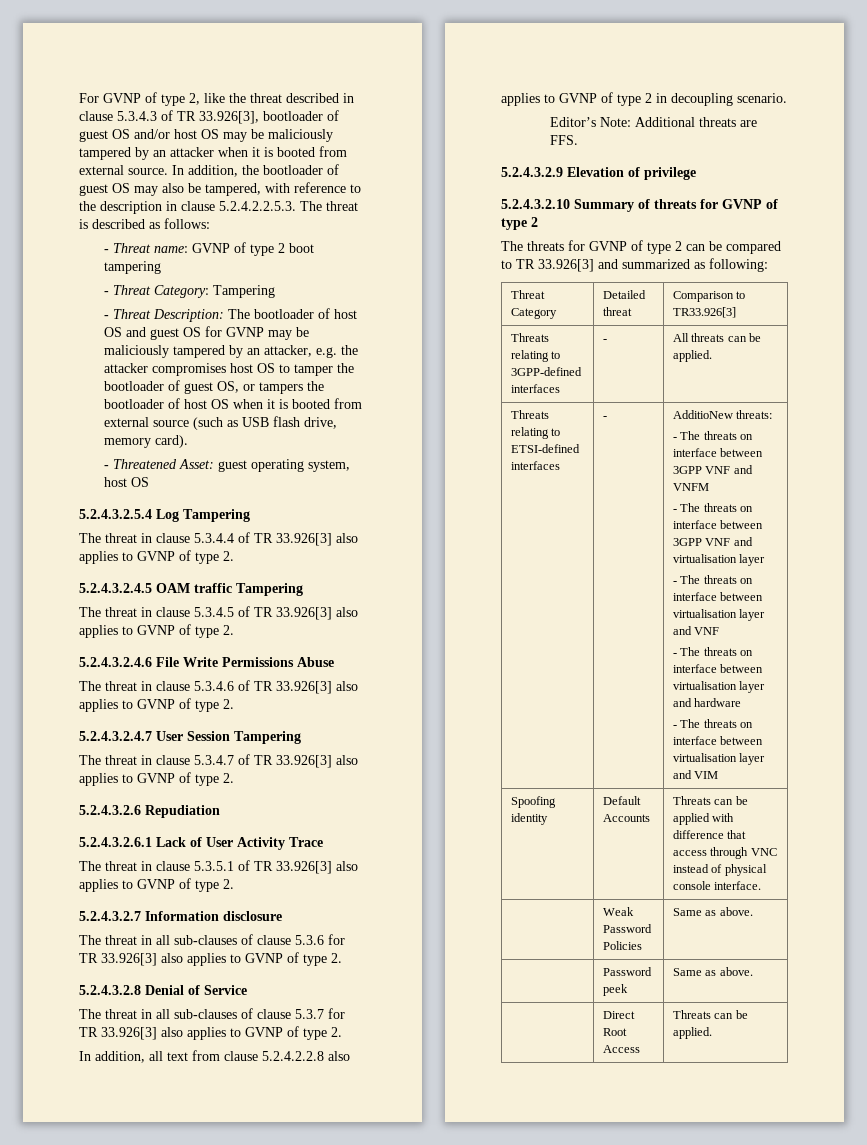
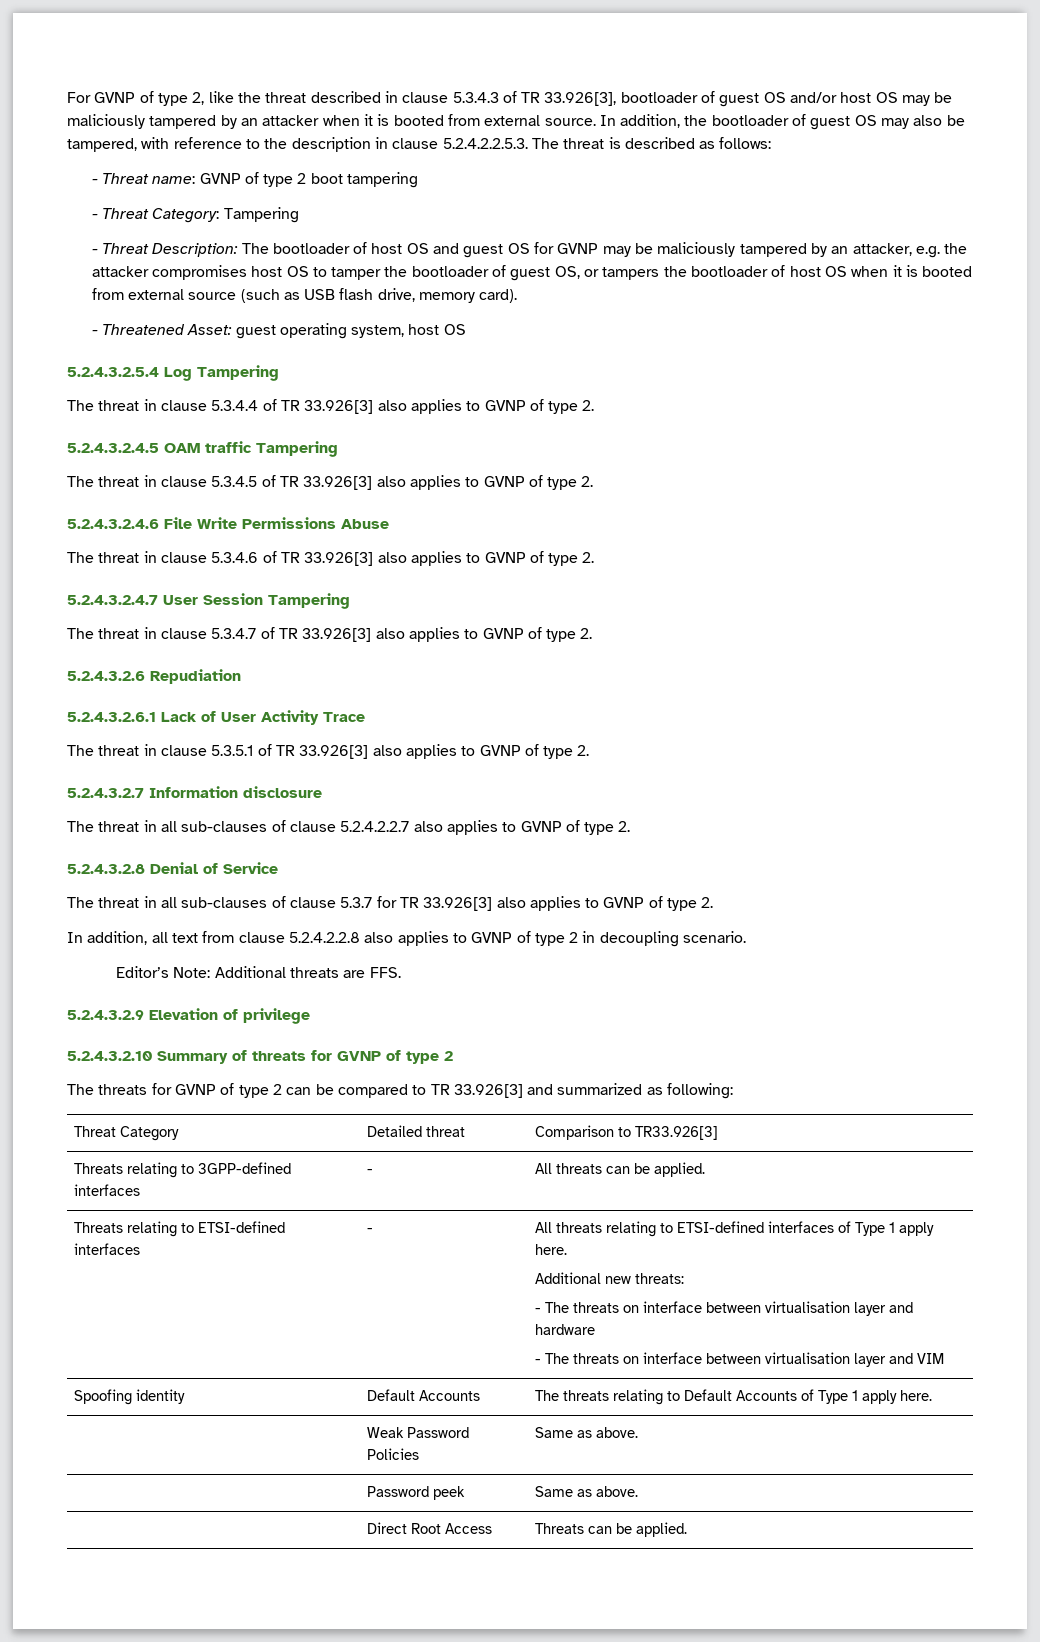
- The threat in all sub-clauses of clause 5.3.6 for TR 33.926[3] also applies to GVNP of type 2.
+ The threat in all sub-clauses of clause 5.2.4.2.2.7 also applies to GVNP of type 2.
- AdditioNew threats:
- - The threats on interface between 3GPP VNF and VNFM
- - The threats on interface between 3GPP VNF and virtualisation layer
- - The threats on interface between virtualisation layer and VNF
+ All threats relating to ETSI-defined interfaces of Type 1 apply here.
+ Additional new threats:
- Spoofing identity | Default Accounts | Threats can be applied with difference that access through VNC instead of physical console interface.
+ Spoofing identity | Default Accounts | The threats relating to Default Accounts of Type 1 apply here.

